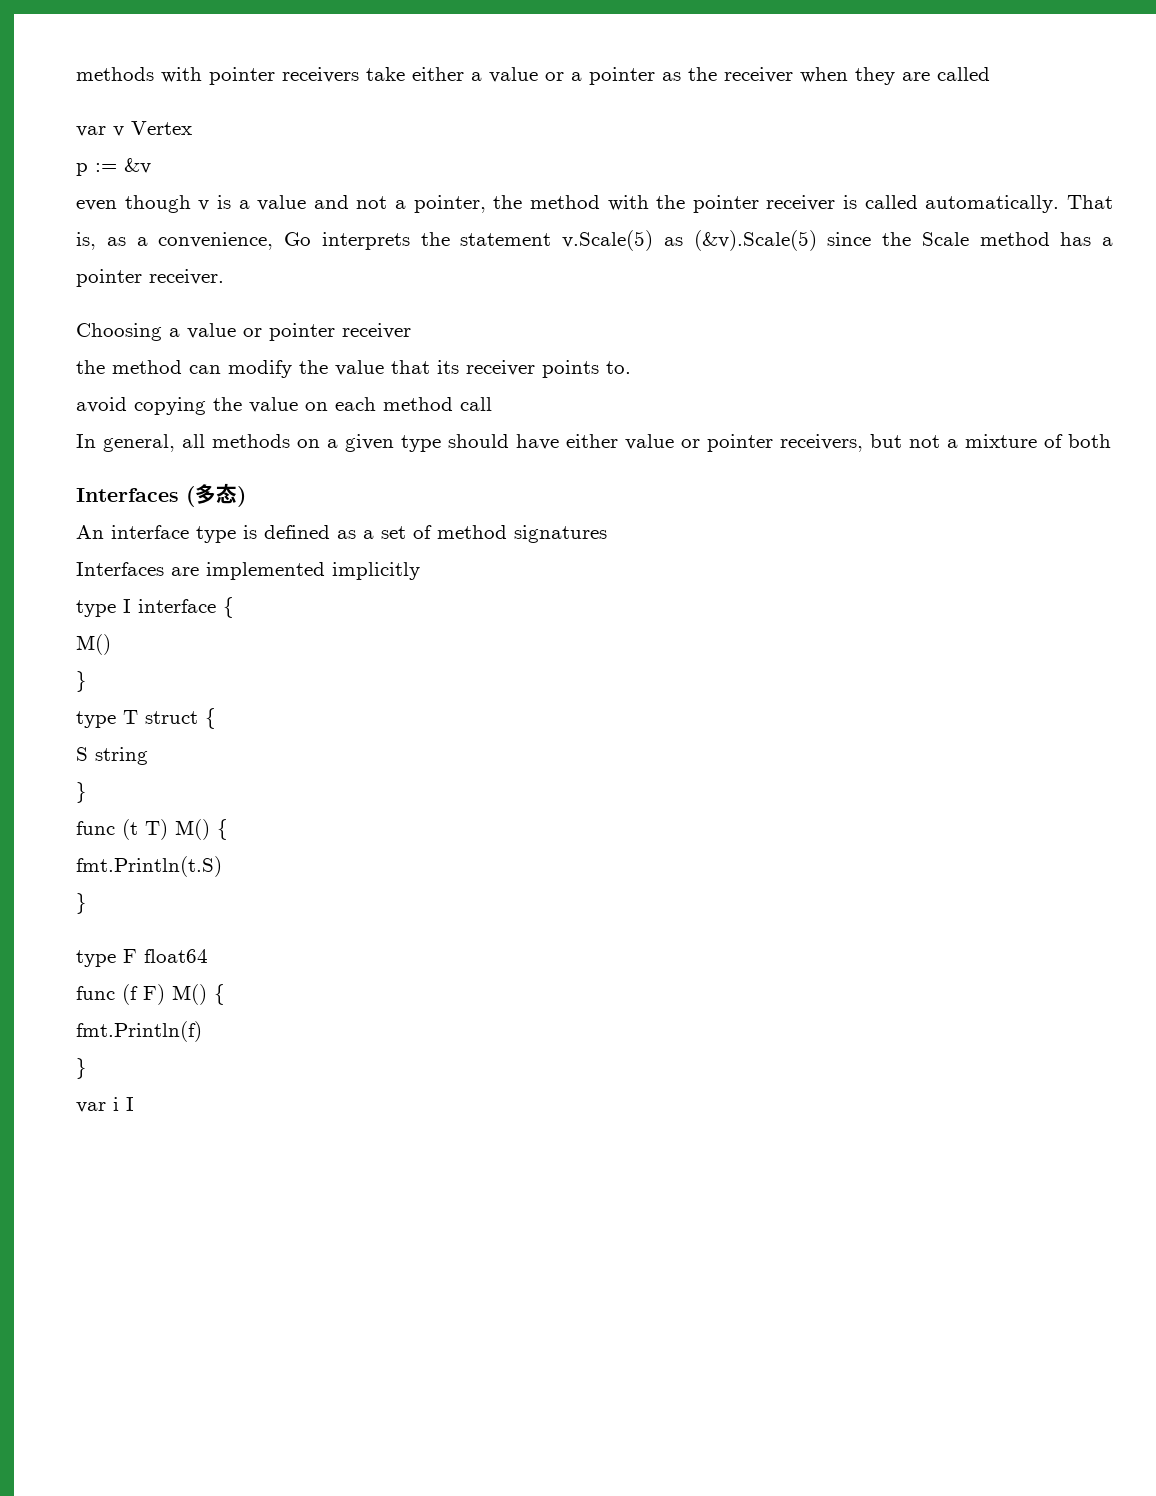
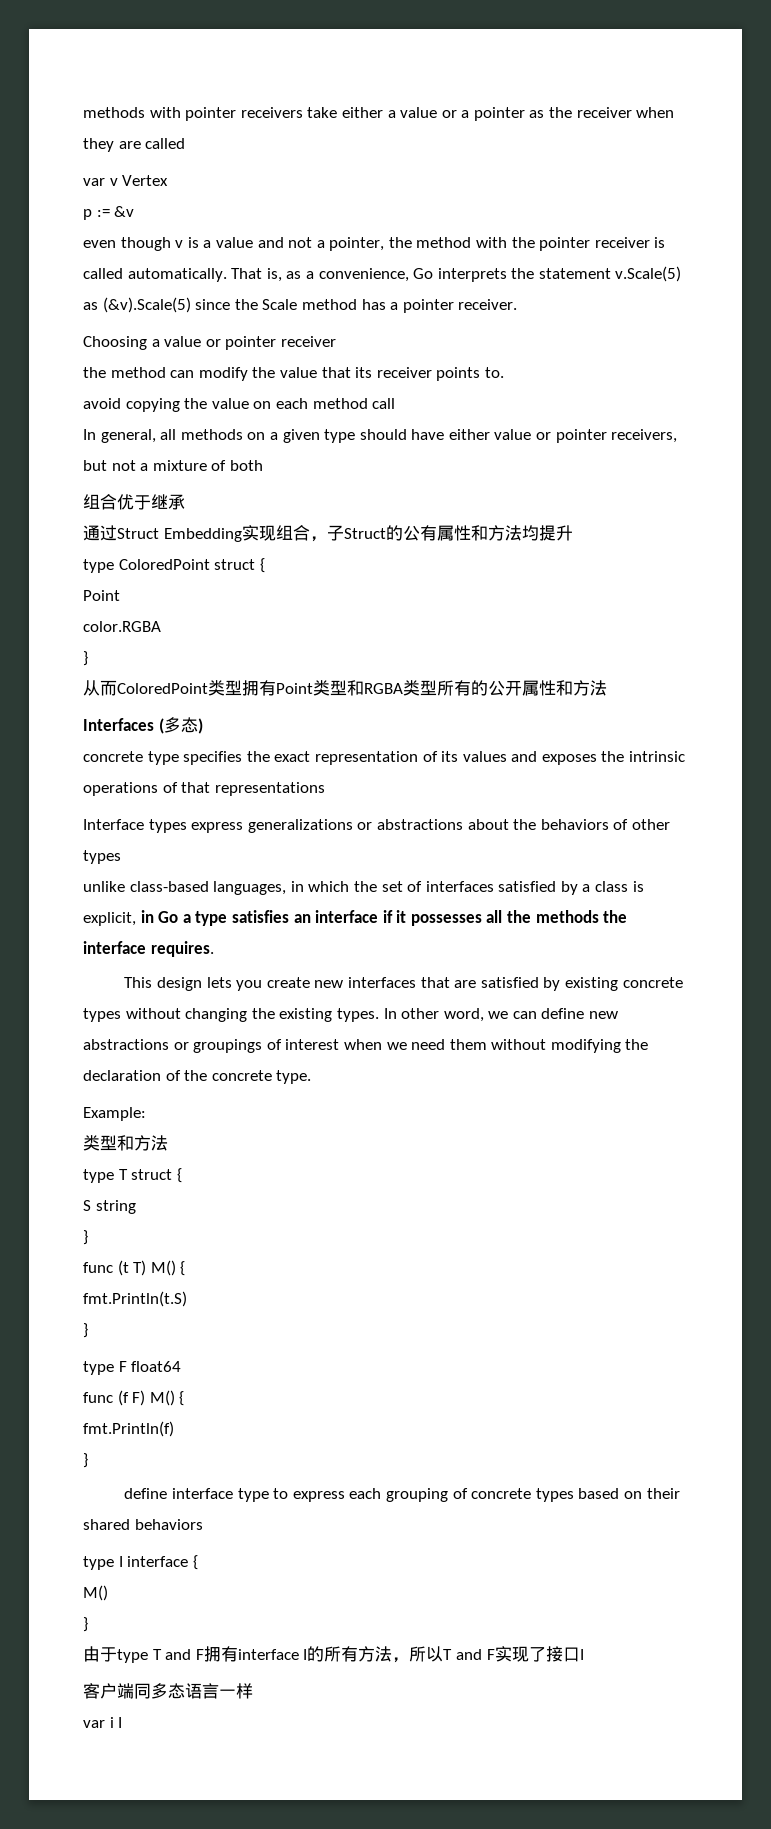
+ 组合优于继承
+ 通过Struct Embedding实现组合，子Struct的公有属性和方法均提升
+ type ColoredPoint struct {
+ Point
+ color.RGBA
+ }
+ 从而ColoredPoint类型拥有Point类型和RGBA类型所有的公开属性和方法
  Interfaces (多态)
- An interface type is defined as a set of method signatures
- Interfaces are implemented implicitly
- type I interface {
- M()
- }
+ concrete type specifies the exact representation of its values and exposes the intrinsic operations of that representations
+ Interface types express generalizations or abstractions about the behaviors of other types
+ unlike class-based languages, in which the set of interfaces satisfied by a class is explicit, in Go a type satisfies an interface if it possesses all the methods the interface requires.
+ This design lets you create new interfaces that are satisfied by existing concrete types without changing the existing types. In other word, we can define new abstractions or groupings of interest when we need them without modifying the declaration of the concrete type.
+ Example:
+ 类型和方法
+ define interface type to express each grouping of concrete types based on their shared behaviors
+ type I interface {
+ M()
+ }
+ 由于type T and F拥有interface I的所有方法，所以T and F实现了接口I
+ 客户端同多态语言一样

